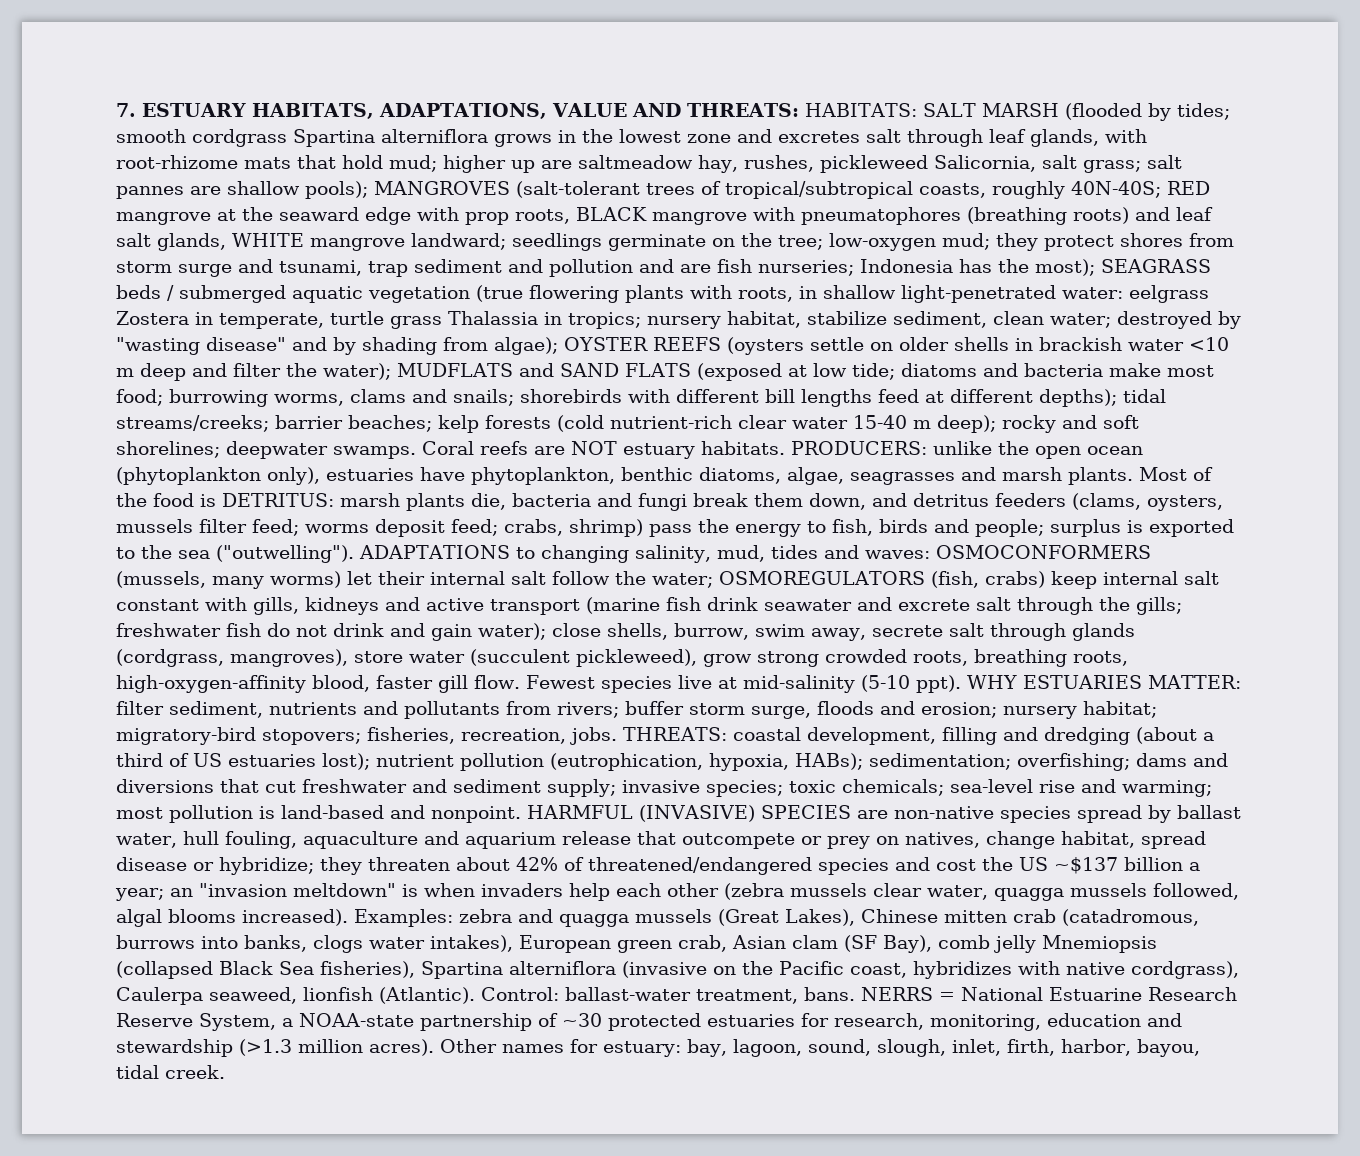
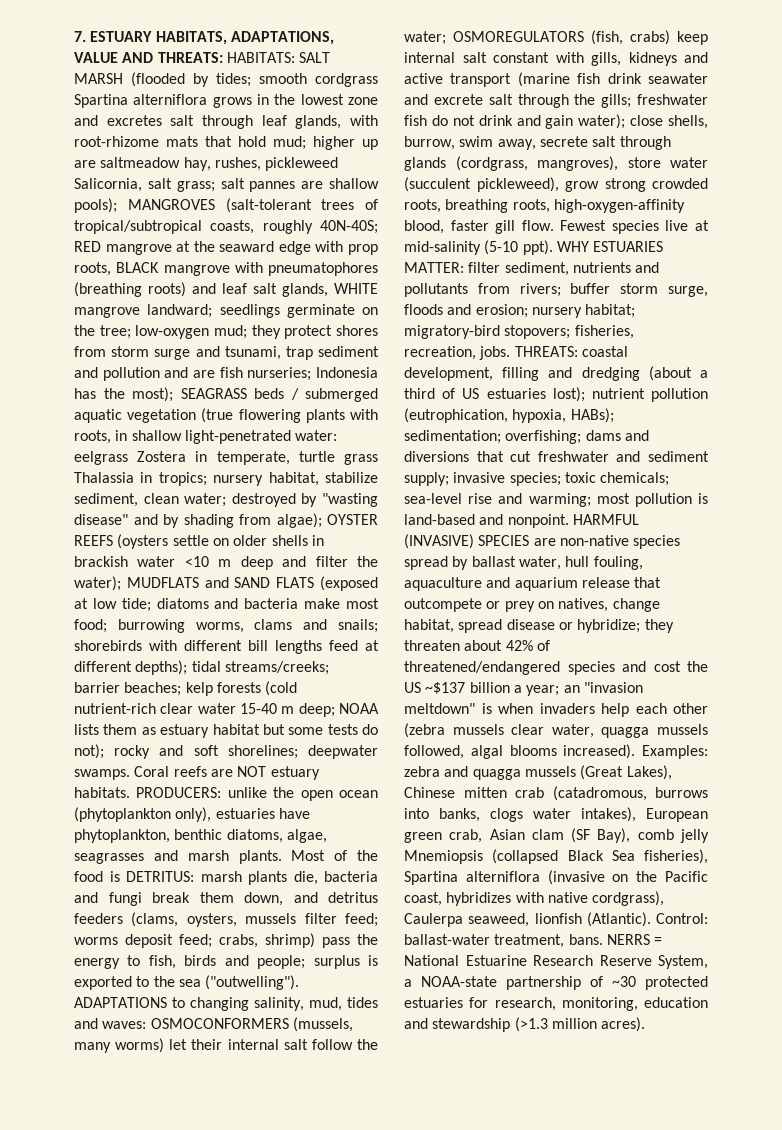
- kelp forests (cold nutrient-rich clear water 15-40 m deep);
+ kelp forests (cold nutrient-rich clear water 15-40 m deep; NOAA lists them as estuary habitat but some tests do not);
- Other names for estuary: bay, lagoon, sound, slough, inlet, firth, harbor, bayou, tidal creek.

